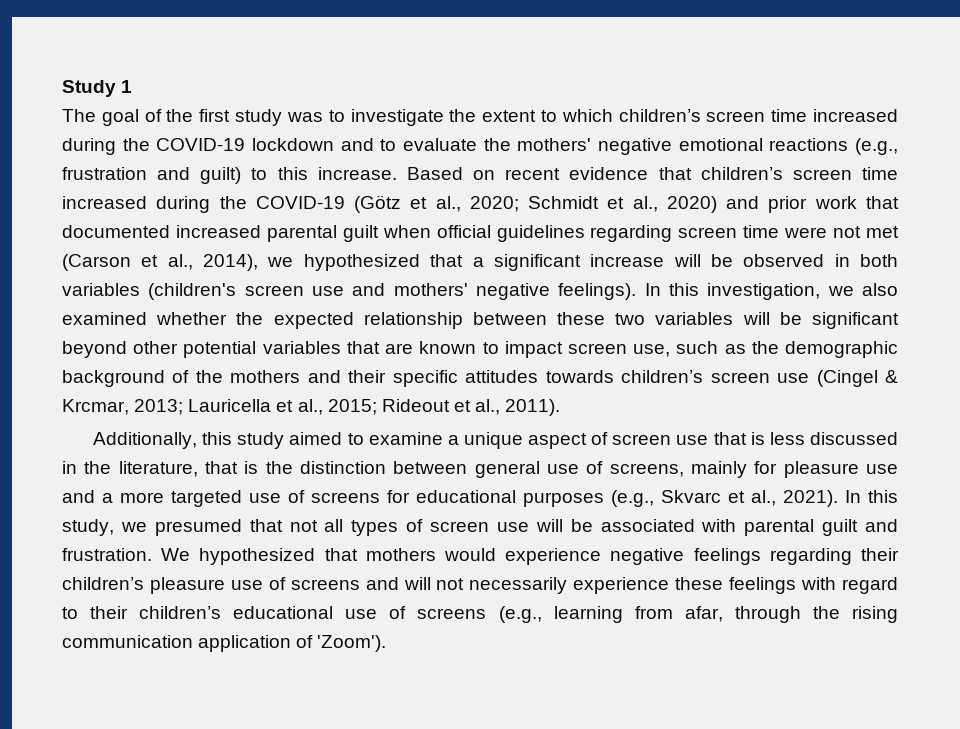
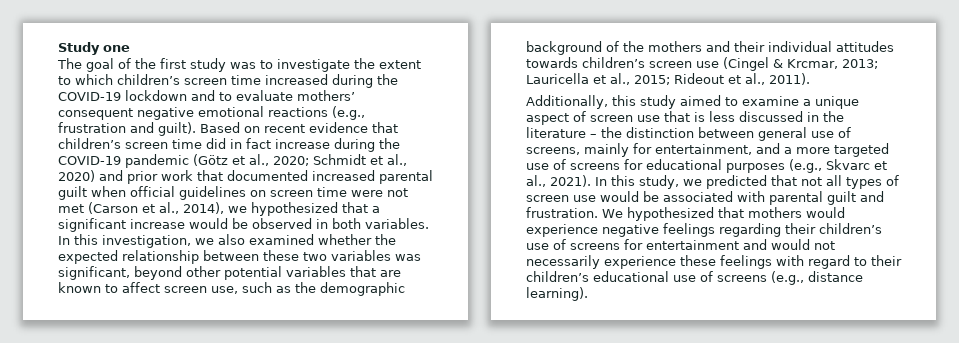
- Study 1
+ Study one
- The goal of the first study was to investigate the extent to which children’s screen time increased during the COVID-19 lockdown and to evaluate the mothers' negative emotional reactions (e.g., frustration and guilt) to this increase.
+ The goal of the first study was to investigate the extent to which children’s screen time increased during the COVID-19 lockdown and to evaluate mothers’ consequent negative emotional reactions (e.g., frustration and guilt).
- Based on recent evidence that children’s screen time increased during the COVID-19 (Götz et al., 2020; Schmidt et al., 2020) and prior work that documented increased parental guilt when official guidelines regarding screen time were not met (Carson et al., 2014), we hypothesized that a significant increase will be observed in both variables (children's screen use and mothers' negative feelings).
+ Based on recent evidence that children’s screen time did in fact increase during the COVID-19 pandemic (Götz et al., 2020; Schmidt et al., 2020) and prior work that documented increased parental guilt when official guidelines on screen time were not met (Carson et al., 2014), we hypothesized that a significant increase would be observed in both variables.
- In this investigation, we also examined whether the expected relationship between these two variables will be significant beyond other potential variables that are known to impact screen use, such as the demographic background of the mothers and their specific attitudes towards children’s screen use (Cingel & Krcmar, 2013; Lauricella et al., 2015; Rideout et al., 2011).
+ In this investigation, we also examined whether the expected relationship between these two variables was significant, beyond other potential variables that are known to affect screen use, such as the demographic background of the mothers and their individual attitudes towards children’s screen use (Cingel & Krcmar, 2013; Lauricella et al., 2015; Rideout et al., 2011).
- Additionally, this study aimed to examine a unique aspect of screen use that is less discussed in the literature, that is the distinction between general use of screens, mainly for pleasure use and a more targeted use of screens for educational purposes (e.g., Skvarc et al., 2021).
+ Additionally, this study aimed to examine a unique aspect of screen use that is less discussed in the literature – the distinction between general use of screens, mainly for entertainment, and a more targeted use of screens for educational purposes (e.g., Skvarc et al., 2021).
- In this study, we presumed that not all types of screen use will be associated with parental guilt and frustration.
+ In this study, we predicted that not all types of screen use would be associated with parental guilt and frustration.
- We hypothesized that mothers would experience negative feelings regarding their children’s pleasure use of screens and will not necessarily experience these feelings with regard to their children’s educational use of screens (e.g., learning from afar, through the rising communication application of 'Zoom').
+ We hypothesized that mothers would experience negative feelings regarding their children’s use of screens for entertainment and would not necessarily experience these feelings with regard to their children’s educational use of screens (e.g., distance learning).

